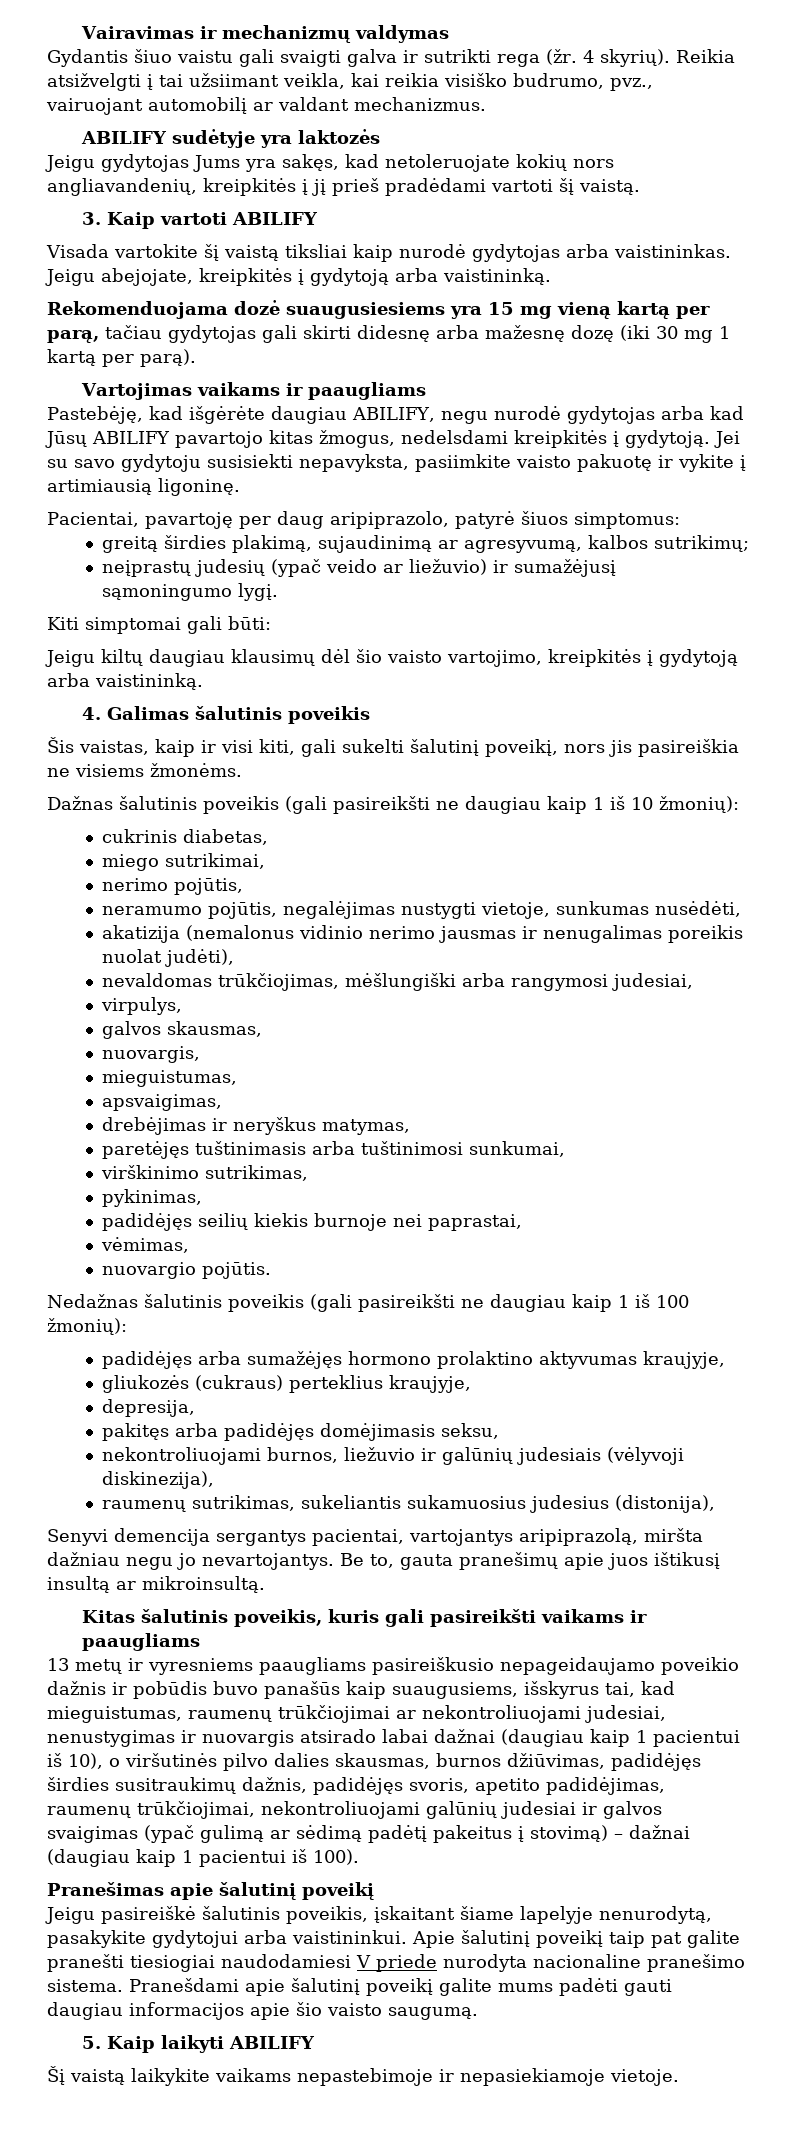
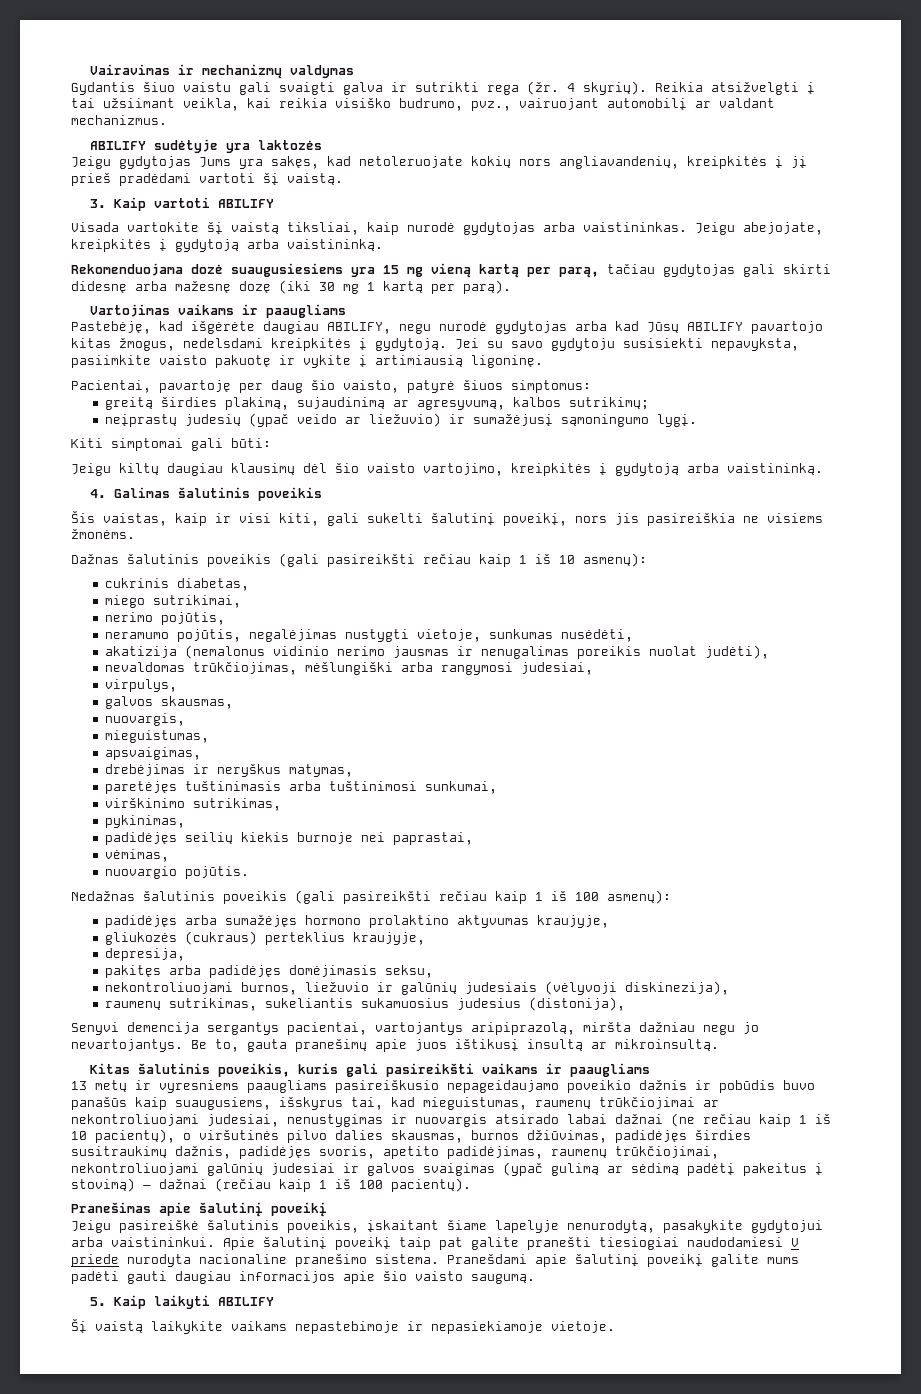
- Visada vartokite šį vaistą tiksliai kaip nurodė gydytojas arba vaistininkas.
+ Visada vartokite šį vaistą tiksliai, kaip nurodė gydytojas arba vaistininkas.
- Pacientai, pavartoję per daug aripiprazolo, patyrė šiuos simptomus:
+ Pacientai, pavartoję per daug šio vaisto, patyrė šiuos simptomus:
- Dažnas šalutinis poveikis (gali pasireikšti ne daugiau kaip 1 iš 10 žmonių):
+ Dažnas šalutinis poveikis (gali pasireikšti rečiau kaip 1 iš 10 asmenų):
- Nedažnas šalutinis poveikis (gali pasireikšti ne daugiau kaip 1 iš 100 žmonių):
+ Nedažnas šalutinis poveikis (gali pasireikšti rečiau kaip 1 iš 100 asmenų):
- 13 metų ir vyresniems paaugliams pasireiškusio nepageidaujamo poveikio dažnis ir pobūdis buvo panašūs kaip suaugusiems, išskyrus tai, kad mieguistumas, raumenų trūkčiojimai ar nekontroliuojami judesiai, nenustygimas ir nuovargis atsirado labai dažnai (daugiau kaip 1 pacientui iš 10), o viršutinės pilvo dalies skausmas, burnos džiūvimas, padidėjęs širdies susitraukimų dažnis, padidėjęs svoris, apetito padidėjimas, raumenų trūkčiojimai, nekontroliuojami galūnių judesiai ir galvos svaigimas (ypač gulimą ar sėdimą padėtį pakeitus į stovimą) – dažnai (daugiau kaip 1 pacientui iš 100).
+ 13 metų ir vyresniems paaugliams pasireiškusio nepageidaujamo poveikio dažnis ir pobūdis buvo panašūs kaip suaugusiems, išskyrus tai, kad mieguistumas, raumenų trūkčiojimai ar nekontroliuojami judesiai, nenustygimas ir nuovargis atsirado labai dažnai (ne rečiau kaip 1 iš 10 pacientų), o viršutinės pilvo dalies skausmas, burnos džiūvimas, padidėjęs širdies susitraukimų dažnis, padidėjęs svoris, apetito padidėjimas, raumenų trūkčiojimai, nekontroliuojami galūnių judesiai ir galvos svaigimas (ypač gulimą ar sėdimą padėtį pakeitus į stovimą) – dažnai (rečiau kaip 1 iš 100 pacientų).

